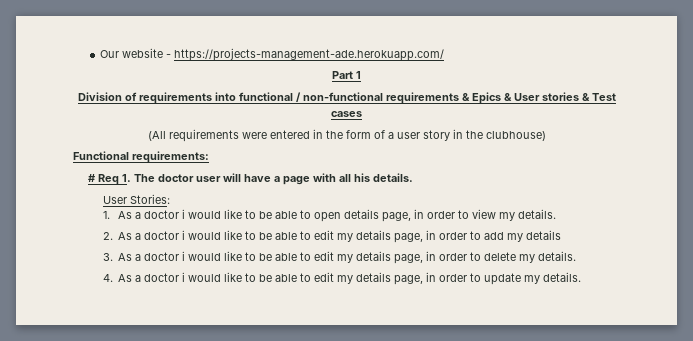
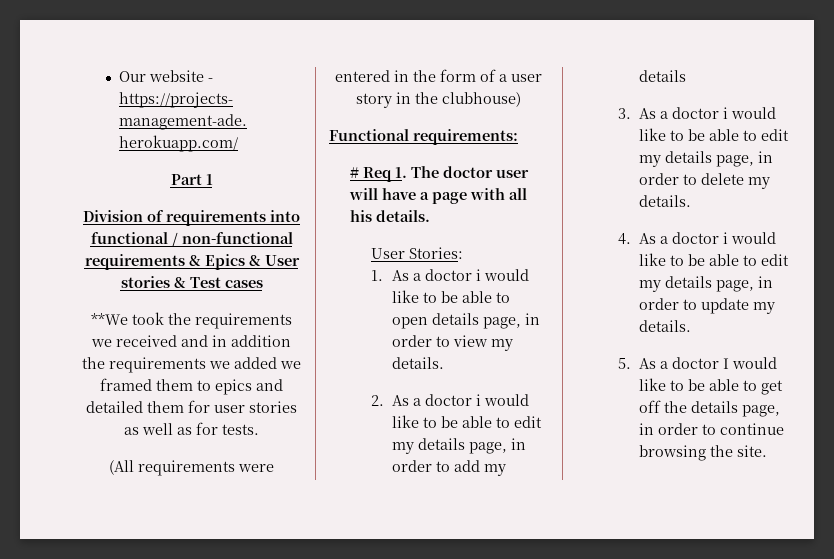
+ **We took the requirements we received and in addition the requirements we added we framed them to epics and detailed them for user stories as well as for tests.
+ 5. As a doctor I would like to be able to get off the details page, in order to continue browsing the site.

